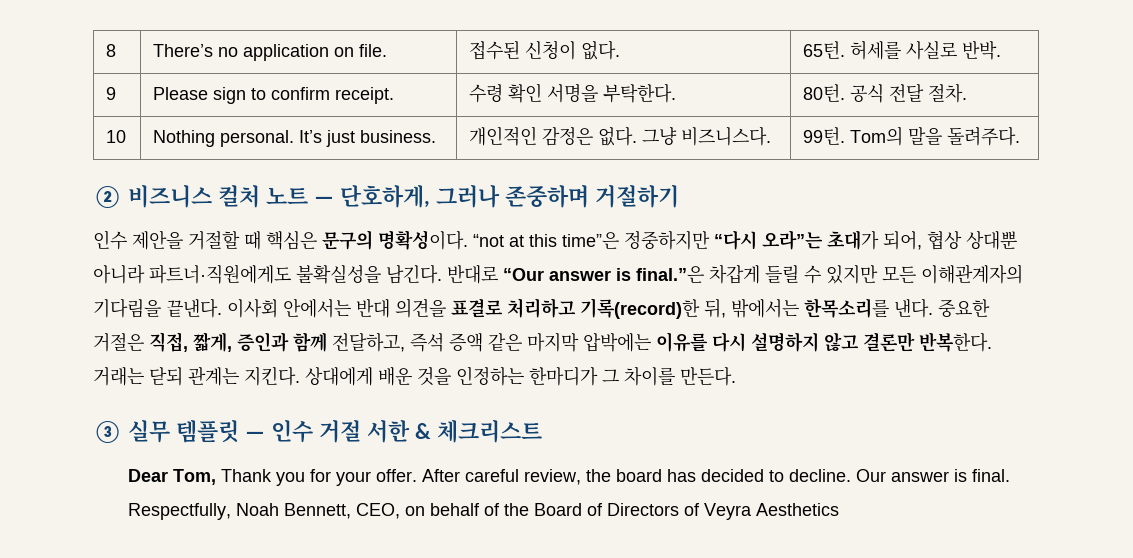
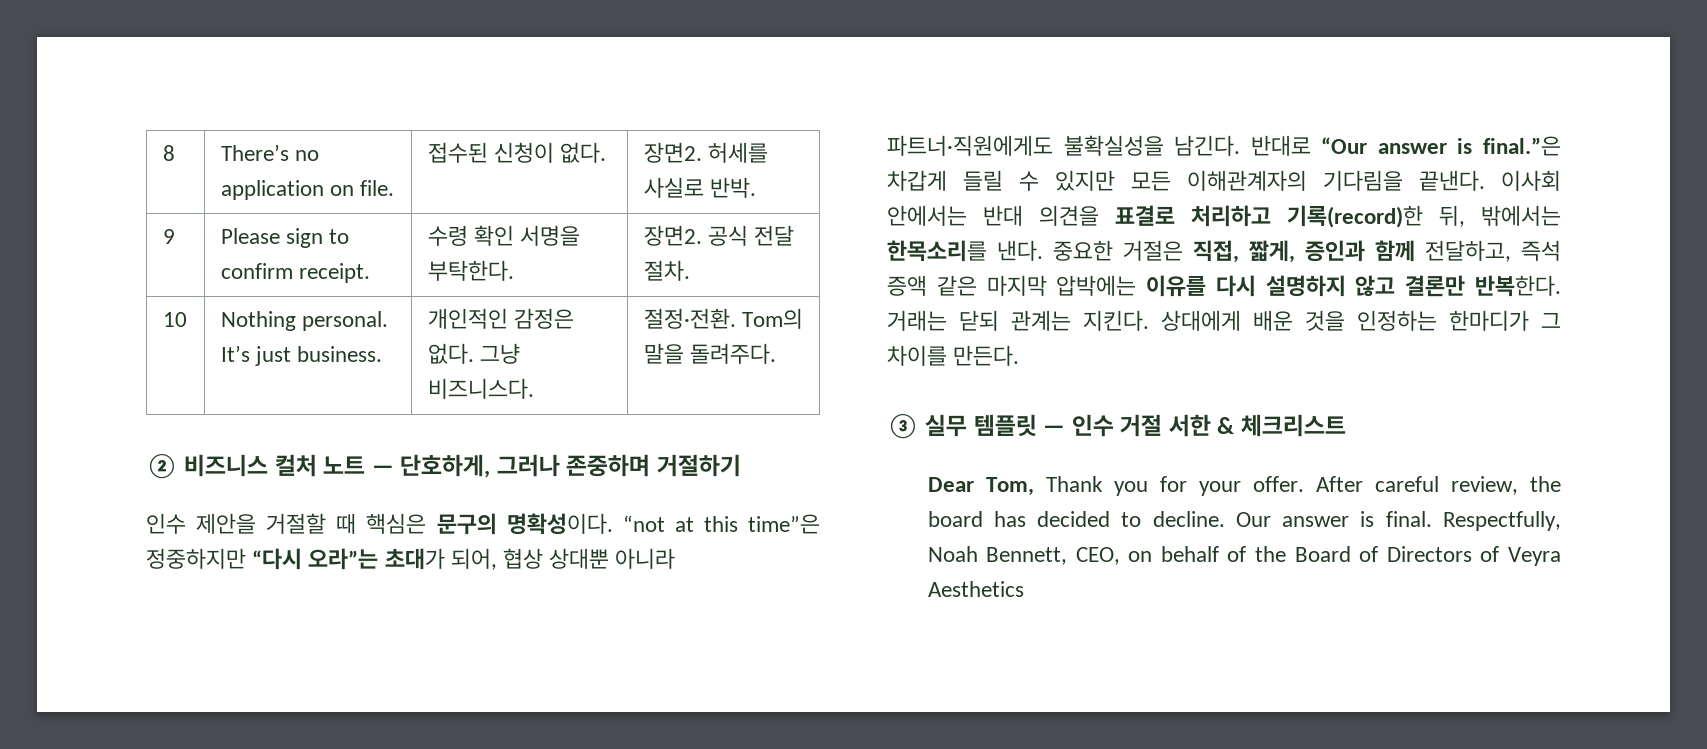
- 8 | There’s no application on file. | 접수된 신청이 없다. | 65턴. 허세를 사실로 반박.
+ 8 | There’s no application on file. | 접수된 신청이 없다. | 장면2. 허세를 사실로 반박.
- 9 | Please sign to confirm receipt. | 수령 확인 서명을 부탁한다. | 80턴. 공식 전달 절차.
+ 9 | Please sign to confirm receipt. | 수령 확인 서명을 부탁한다. | 장면2. 공식 전달 절차.
- 10 | Nothing personal. It’s just business. | 개인적인 감정은 없다. 그냥 비즈니스다. | 99턴. Tom의 말을 돌려주다.
+ 10 | Nothing personal. It’s just business. | 개인적인 감정은 없다. 그냥 비즈니스다. | 절정·전환. Tom의 말을 돌려주다.

